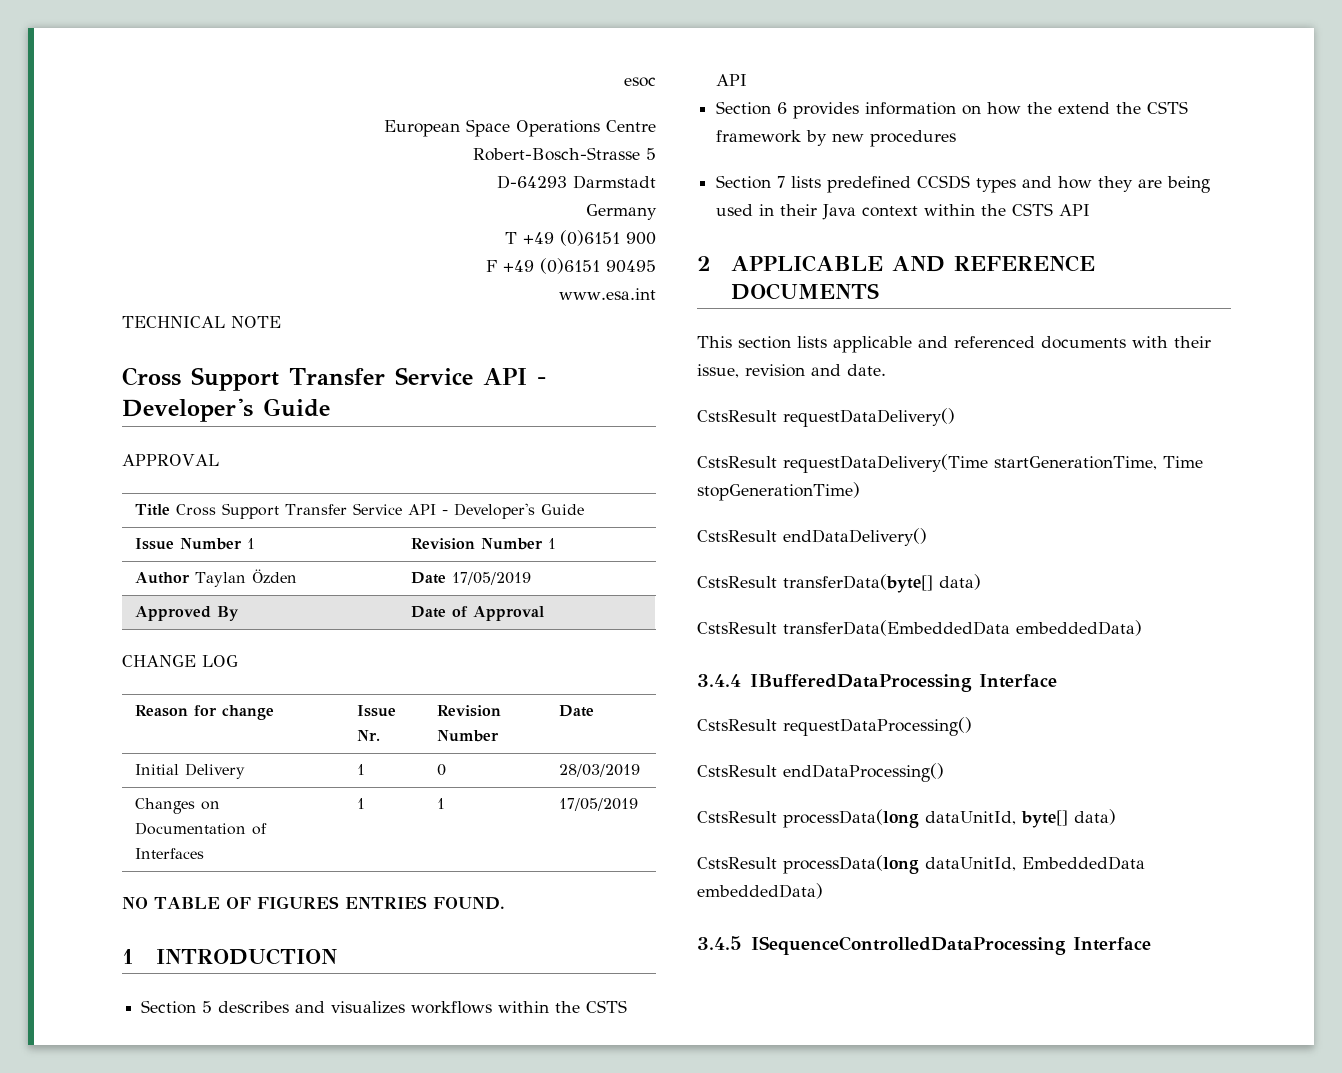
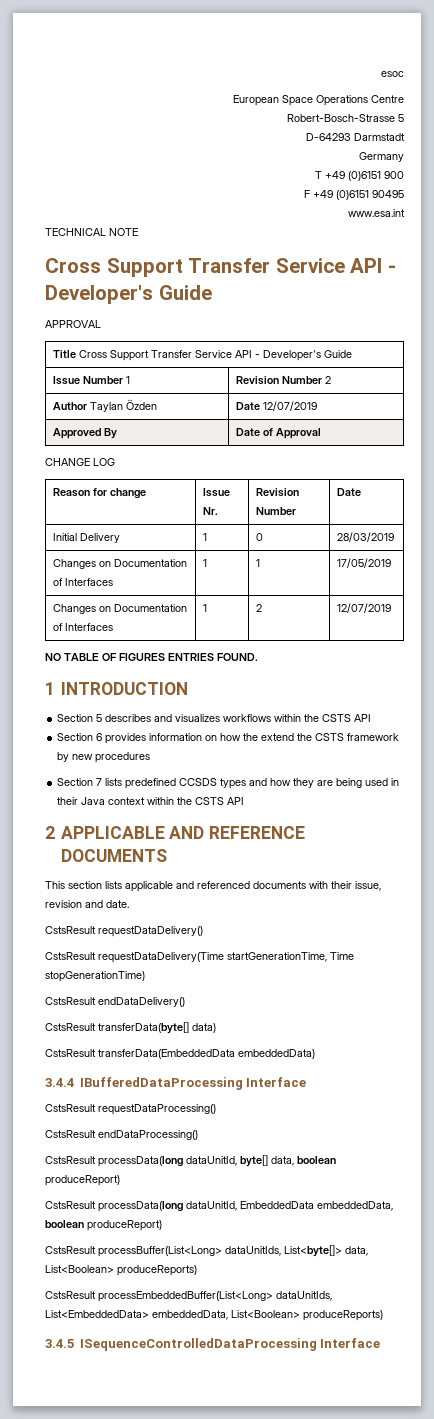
- Issue Number 1 | Revision Number 1
+ Issue Number 1 | Revision Number 2
- Author Taylan Özden | Date 17/05/2019
+ Author Taylan Özden | Date 12/07/2019
+ Changes on Documentation of Interfaces | 1 | 2 | 12/07/2019
- CstsResult processData(long dataUnitId, byte[] data)
+ CstsResult processData(long dataUnitId, byte[] data, boolean produceReport)
- CstsResult processData(long dataUnitId, EmbeddedData embeddedData)
+ CstsResult processData(long dataUnitId, EmbeddedData embeddedData, boolean produceReport)
+ CstsResult processBuffer(List<Long> dataUnitIds, List<byte[]> data, List<Boolean> produceReports)
+ CstsResult processEmbeddedBuffer(List<Long> dataUnitIds, List<EmbeddedData> embeddedData, List<Boolean> produceReports)

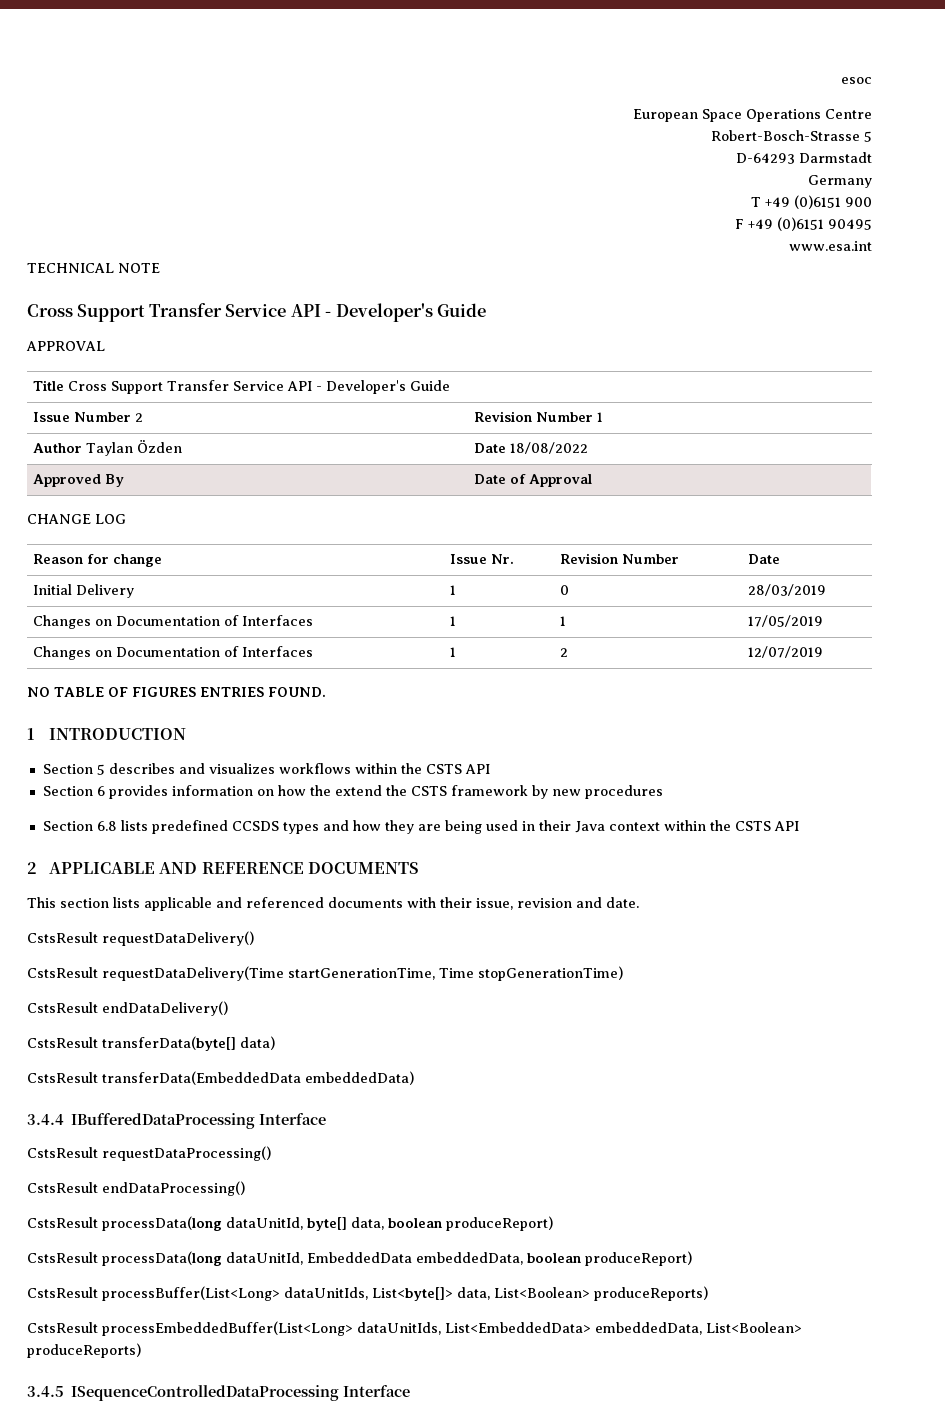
- Issue Number 1 | Revision Number 2
+ Issue Number 2 | Revision Number 1
- Author Taylan Özden | Date 12/07/2019
+ Author Taylan Özden | Date 18/08/2022
- Section 7 lists predefined CCSDS types and how they are being used in their Java context within the CSTS API
+ Section 6.8 lists predefined CCSDS types and how they are being used in their Java context within the CSTS API

